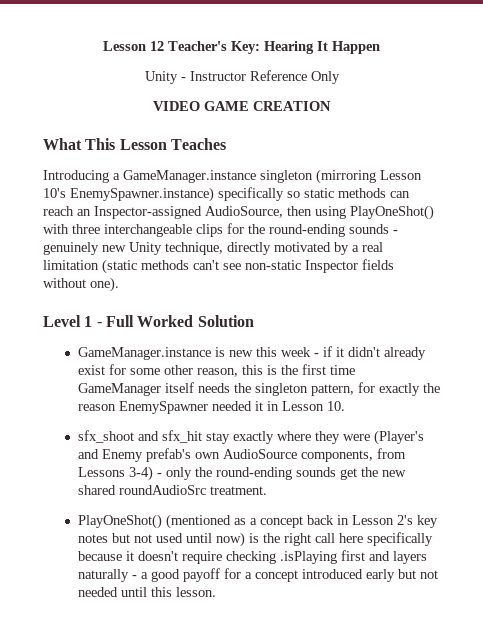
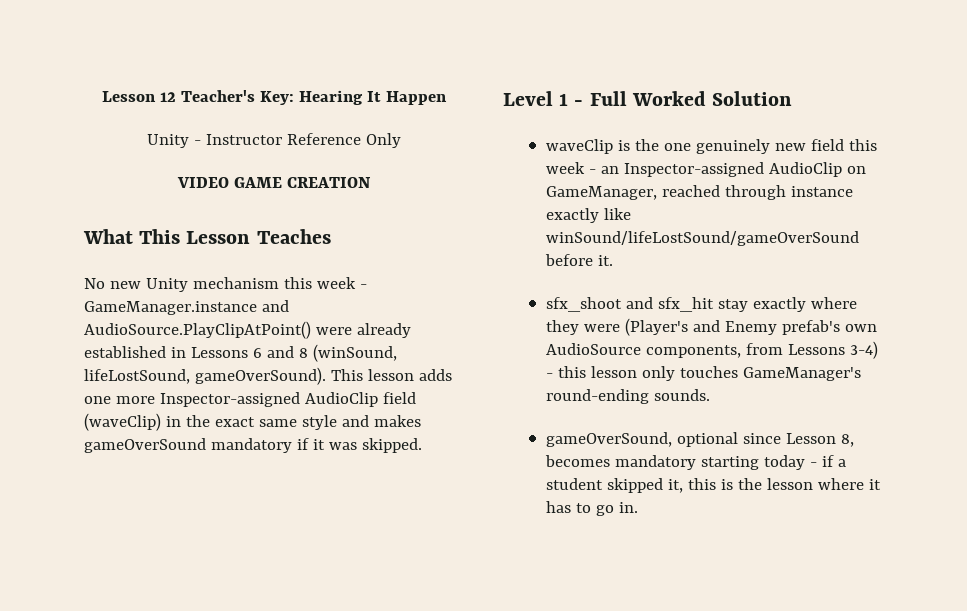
- Introducing a GameManager.instance singleton (mirroring Lesson 10's EnemySpawner.instance) specifically so static methods can reach an Inspector-assigned AudioSource, then using PlayOneShot() with three interchangeable clips for the round-ending sounds - genuinely new Unity technique, directly motivated by a real limitation (static methods can't see non-static Inspector fields without one).
+ No new Unity mechanism this week - GameManager.instance and AudioSource.PlayClipAtPoint() were already established in Lessons 6 and 8 (winSound, lifeLostSound, gameOverSound). This lesson adds one more Inspector-assigned AudioClip field (waveClip) in the exact same style and makes gameOverSound mandatory if it was skipped.
- GameManager.instance is new this week - if it didn't already exist for some other reason, this is the first time GameManager itself needs the singleton pattern, for exactly the reason EnemySpawner needed it in Lesson 10.
+ waveClip is the one genuinely new field this week - an Inspector-assigned AudioClip on GameManager, reached through instance exactly like winSound/lifeLostSound/gameOverSound before it.
- sfx_shoot and sfx_hit stay exactly where they were (Player's and Enemy prefab's own AudioSource components, from Lessons 3-4) - only the round-ending sounds get the new shared roundAudioSrc treatment.
- PlayOneShot() (mentioned as a concept back in Lesson 2's key notes but not used until now) is the right call here specifically because it doesn't require checking .isPlaying first and layers naturally - a good payoff for a concept introduced early but not needed until this lesson.
+ sfx_shoot and sfx_hit stay exactly where they were (Player's and Enemy prefab's own AudioSource components, from Lessons 3-4) - this lesson only touches GameManager's round-ending sounds.
+ gameOverSound, optional since Lesson 8, becomes mandatory starting today - if a student skipped it, this is the lesson where it has to go in.

